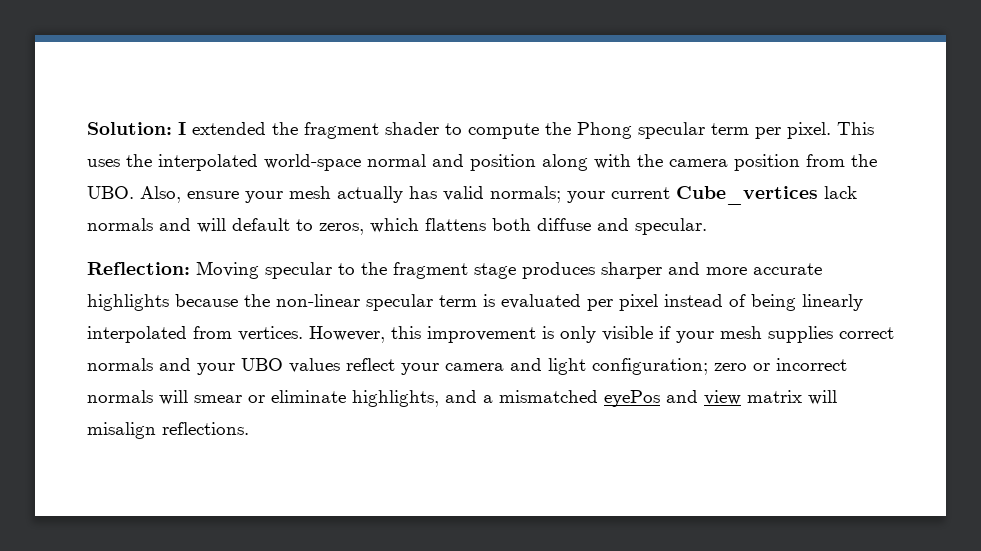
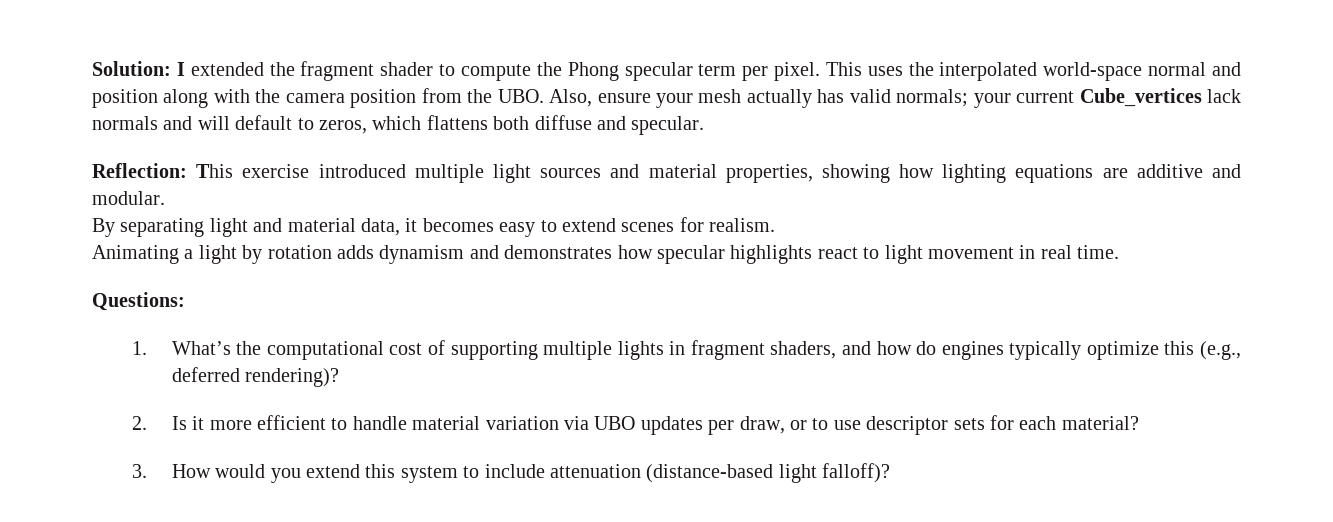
- Reflection: Moving specular to the fragment stage produces sharper and more accurate highlights because the non-linear specular term is evaluated per pixel instead of being linearly interpolated from vertices. However, this improvement is only visible if your mesh supplies correct normals and your UBO values reflect your camera and light configuration; zero or incorrect normals will smear or eliminate highlights, and a mismatched eyePos and view matrix will misalign reflections.
+ Reflection: This exercise introduced multiple light sources and material properties, showing how lighting equations are additive and modular.
+ By separating light and material data, it becomes easy to extend scenes for realism.
+ Animating a light by rotation adds dynamism and demonstrates how specular highlights react to light movement in real time.
+ Questions:
+ 1. What’s the computational cost of supporting multiple lights in fragment shaders, and how do engines typically optimize this (e.g., deferred rendering)?
+ 2. Is it more efficient to handle material variation via UBO updates per draw, or to use descriptor sets for each material?
+ 3. How would you extend this system to include attenuation (distance-based light falloff)?

